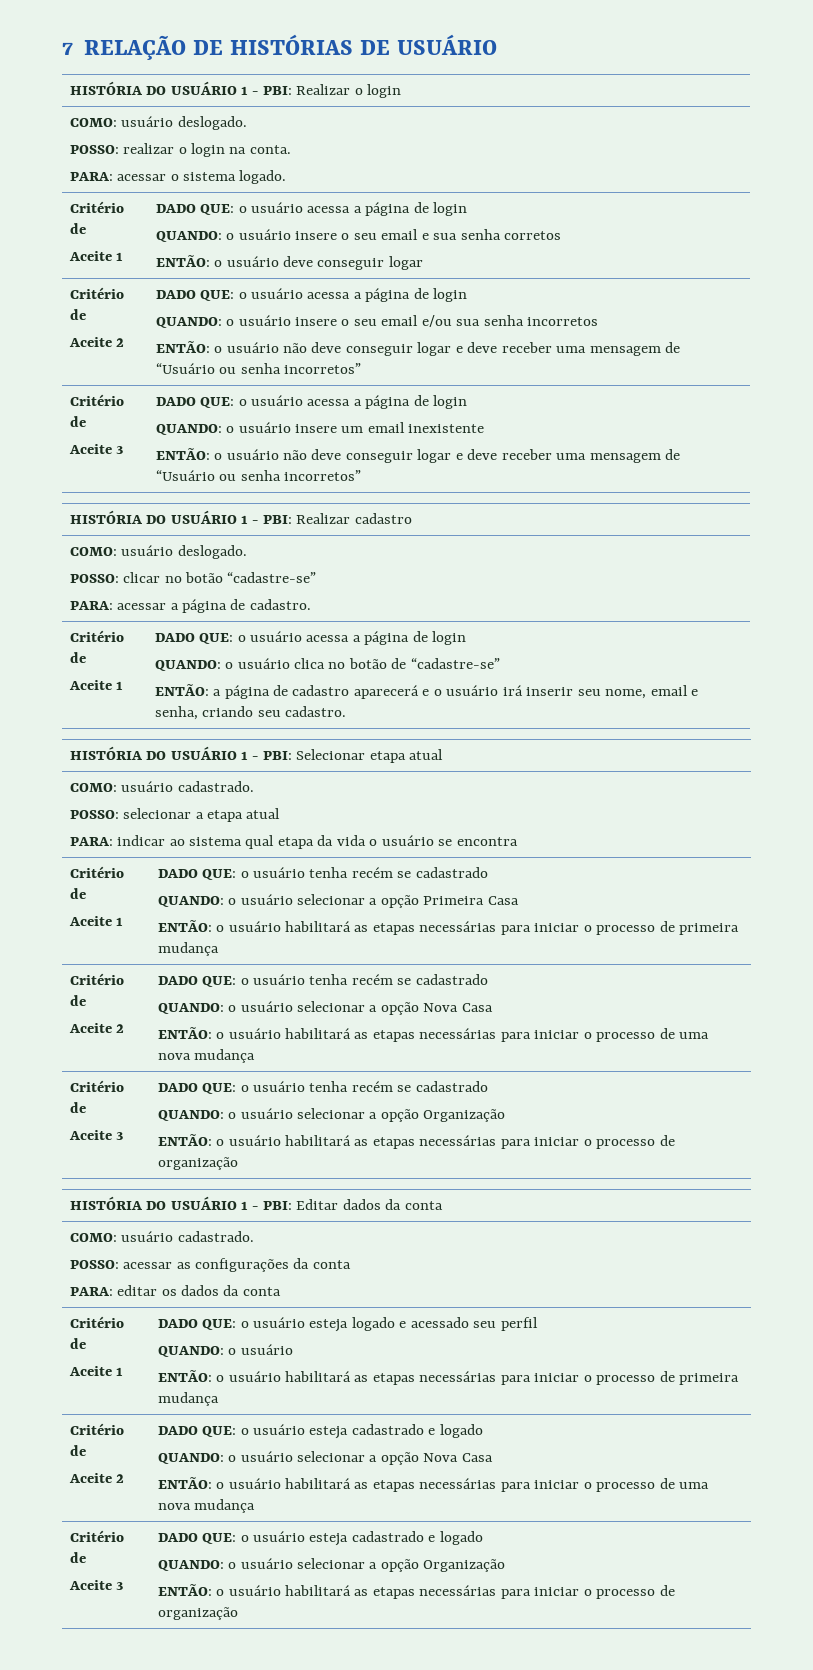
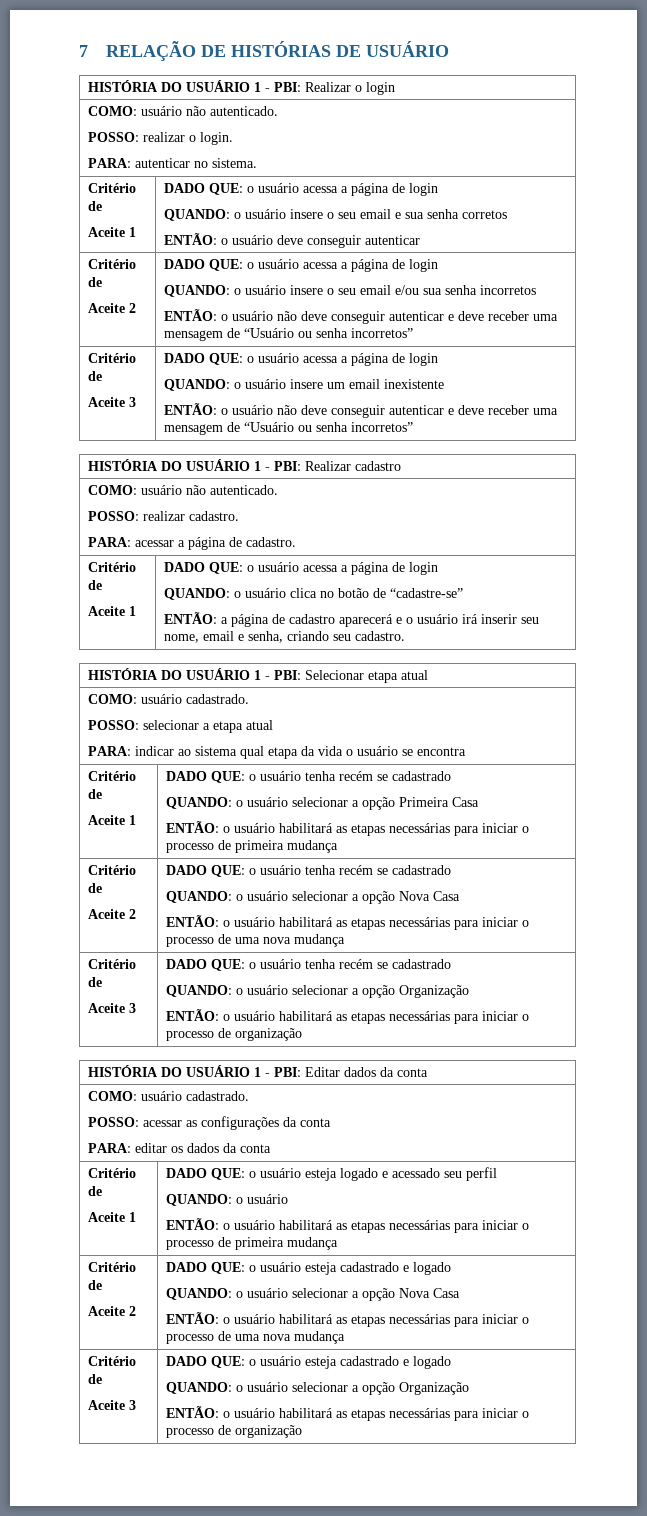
  HISTÓRIA DO USUÁRIO 1 - PBI: Realizar o login
- COMO: usuário deslogado.
- POSSO: realizar o login na conta.
- PARA: acessar o sistema logado.
+ COMO: usuário não autenticado.
+ POSSO: realizar o login.
+ PARA: autenticar no sistema.
  Critério de
  Aceite 1 | DADO QUE: o usuário acessa a página de login
  QUANDO: o usuário insere o seu email e sua senha corretos
- ENTÃO: o usuário deve conseguir logar
+ ENTÃO: o usuário deve conseguir autenticar
  QUANDO: o usuário insere o seu email e/ou sua senha incorretos
- ENTÃO: o usuário não deve conseguir logar e deve receber uma mensagem de “Usuário ou senha incorretos”
+ ENTÃO: o usuário não deve conseguir autenticar e deve receber uma mensagem de “Usuário ou senha incorretos”
  Critério de
  Aceite 3 | DADO QUE: o usuário acessa a página de login
  QUANDO: o usuário insere um email inexistente
- ENTÃO: o usuário não deve conseguir logar e deve receber uma mensagem de “Usuário ou senha incorretos”
+ ENTÃO: o usuário não deve conseguir autenticar e deve receber uma mensagem de “Usuário ou senha incorretos”
  HISTÓRIA DO USUÁRIO 1 - PBI: Realizar cadastro
- COMO: usuário deslogado.
- POSSO: clicar no botão “cadastre-se”
+ COMO: usuário não autenticado.
+ POSSO: realizar cadastro.

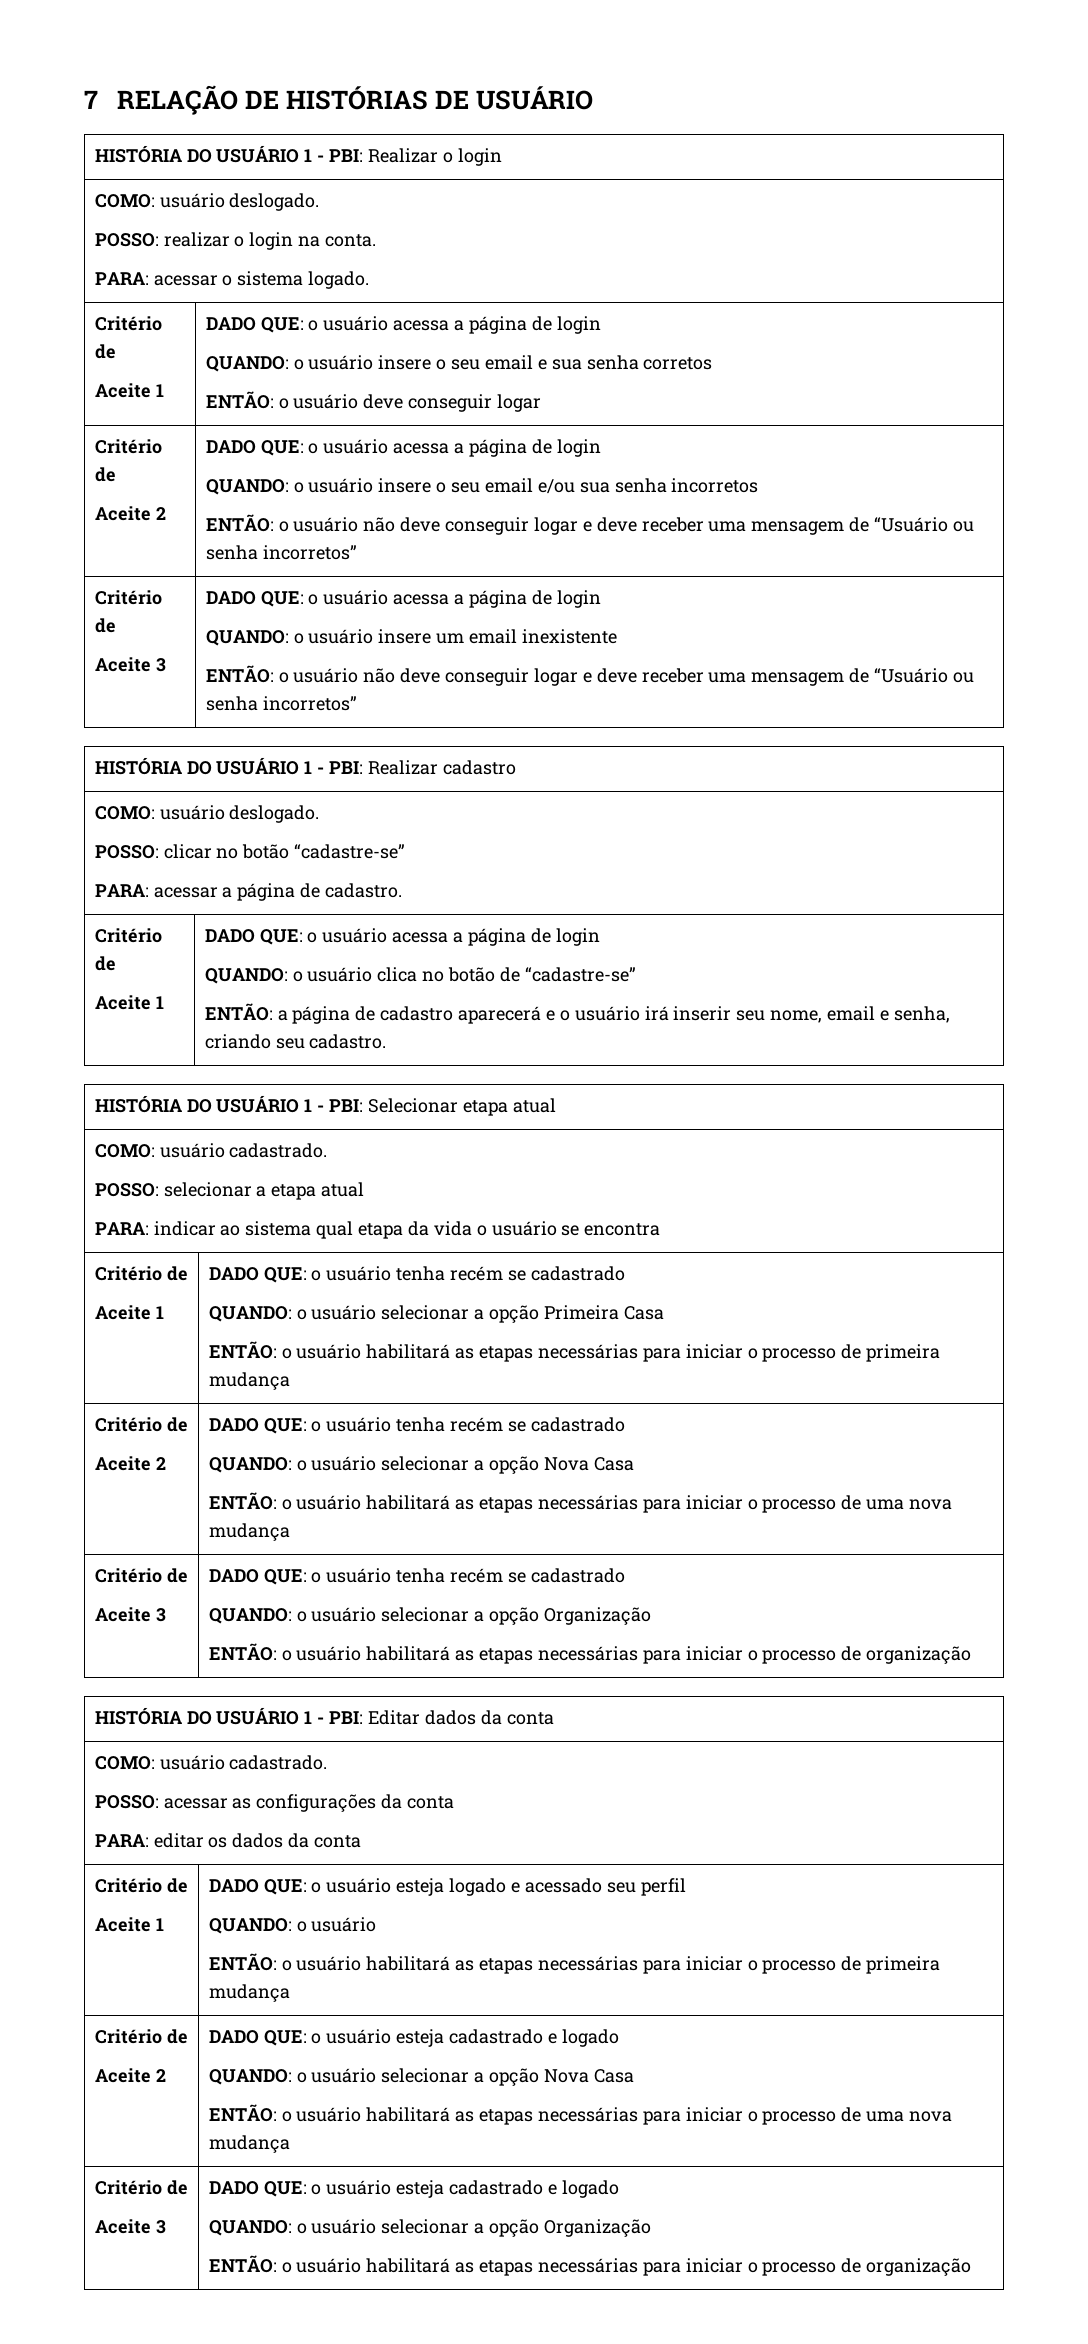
  HISTÓRIA DO USUÁRIO 1 - PBI: Realizar o login
- COMO: usuário não autenticado.
- POSSO: realizar o login.
- PARA: autenticar no sistema.
+ COMO: usuário deslogado.
+ POSSO: realizar o login na conta.
+ PARA: acessar o sistema logado.
  Critério de
  Aceite 1 | DADO QUE: o usuário acessa a página de login
  QUANDO: o usuário insere o seu email e sua senha corretos
- ENTÃO: o usuário deve conseguir autenticar
+ ENTÃO: o usuário deve conseguir logar
  QUANDO: o usuário insere o seu email e/ou sua senha incorretos
- ENTÃO: o usuário não deve conseguir autenticar e deve receber uma mensagem de “Usuário ou senha incorretos”
+ ENTÃO: o usuário não deve conseguir logar e deve receber uma mensagem de “Usuário ou senha incorretos”
  Critério de
  Aceite 3 | DADO QUE: o usuário acessa a página de login
  QUANDO: o usuário insere um email inexistente
- ENTÃO: o usuário não deve conseguir autenticar e deve receber uma mensagem de “Usuário ou senha incorretos”
+ ENTÃO: o usuário não deve conseguir logar e deve receber uma mensagem de “Usuário ou senha incorretos”
  HISTÓRIA DO USUÁRIO 1 - PBI: Realizar cadastro
- COMO: usuário não autenticado.
- POSSO: realizar cadastro.
+ COMO: usuário deslogado.
+ POSSO: clicar no botão “cadastre-se”

